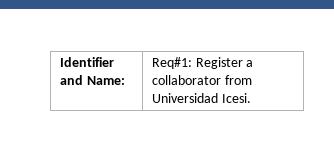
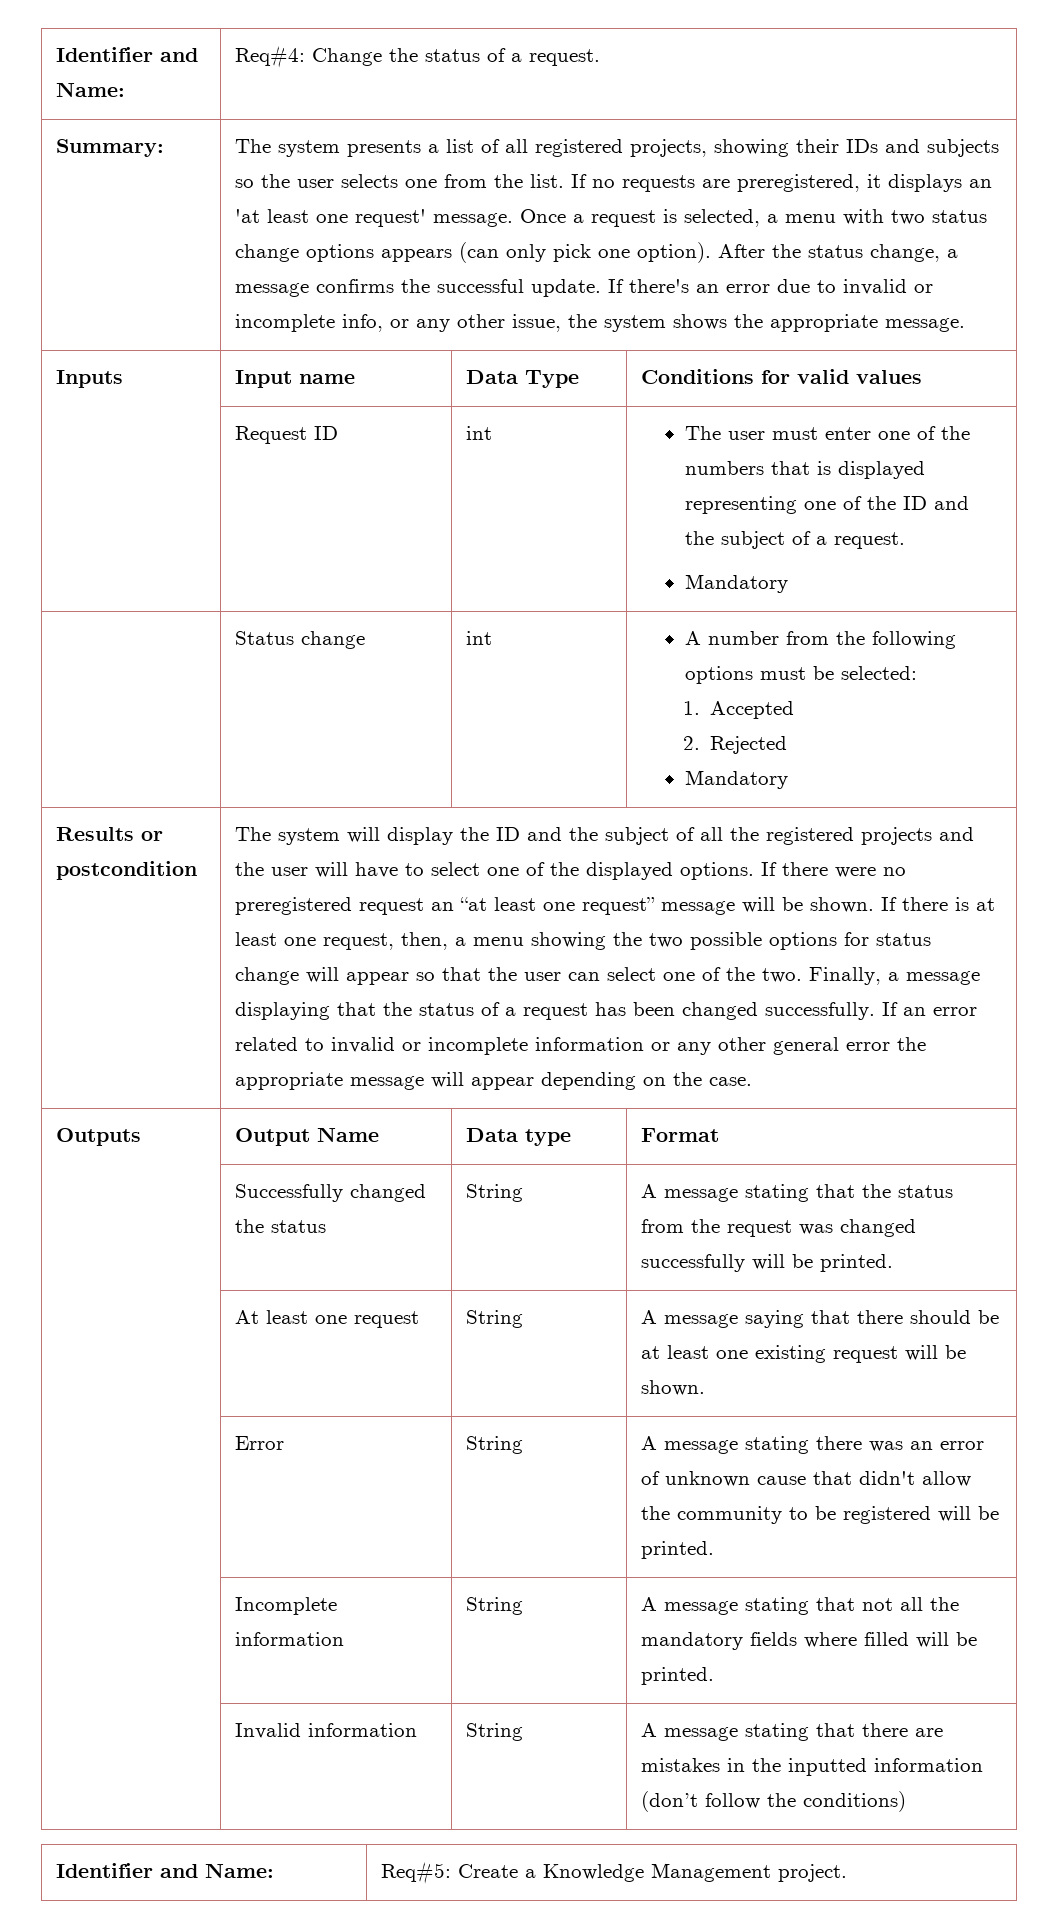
- Identifier and Name: | Req#1: Register a collaborator from Universidad Icesi.
+ Identifier and Name: | Req#4: Change the status of a request.
+ Summary: | The system presents a list of all registered projects, showing their IDs and subjects so the user selects one from the list. If no requests are preregistered, it displays an 'at least one request' message. Once a request is selected, a menu with two status change options appears (can only pick one option). After the status change, a message confirms the successful update. If there's an error due to invalid or incomplete info, or any other issue, the system shows the appropriate message.
+ Inputs | Input name | Data Type | Conditions for valid values
+ | Request ID | int | The user must enter one of the numbers that is displayed representing one of the ID and the subject of a request.
+ Mandatory
+ | Status change | int | A number from the following options must be selected:
+ 1. Accepted
+ 2. Rejected
+ Mandatory
+ Results or postcondition | The system will display the ID and the subject of all the registered projects and the user will have to select one of the displayed options. If there were no preregistered request an “at least one request” message will be shown. If there is at least one request, then, a menu showing the two possible options for status change will appear so that the user can select one of the two. Finally, a message displaying that the status of a request has been changed successfully. If an error related to invalid or incomplete information or any other general error the appropriate message will appear depending on the case.
+ Outputs | Output Name | Data type | Format
+ | Successfully changed the status | String | A message stating that the status from the request was changed successfully will be printed.
+ | At least one request | String | A message saying that there should be at least one existing request will be shown.
+ | Error | String | A message stating there was an error of unknown cause that didn't allow the community to be registered will be printed.
+ | Incomplete information | String | A message stating that not all the mandatory fields where filled will be printed.
+ | Invalid information | String | A message stating that there are mistakes in the inputted information (don’t follow the conditions)
+ Identifier and Name: | Req#5: Create a Knowledge Management project.

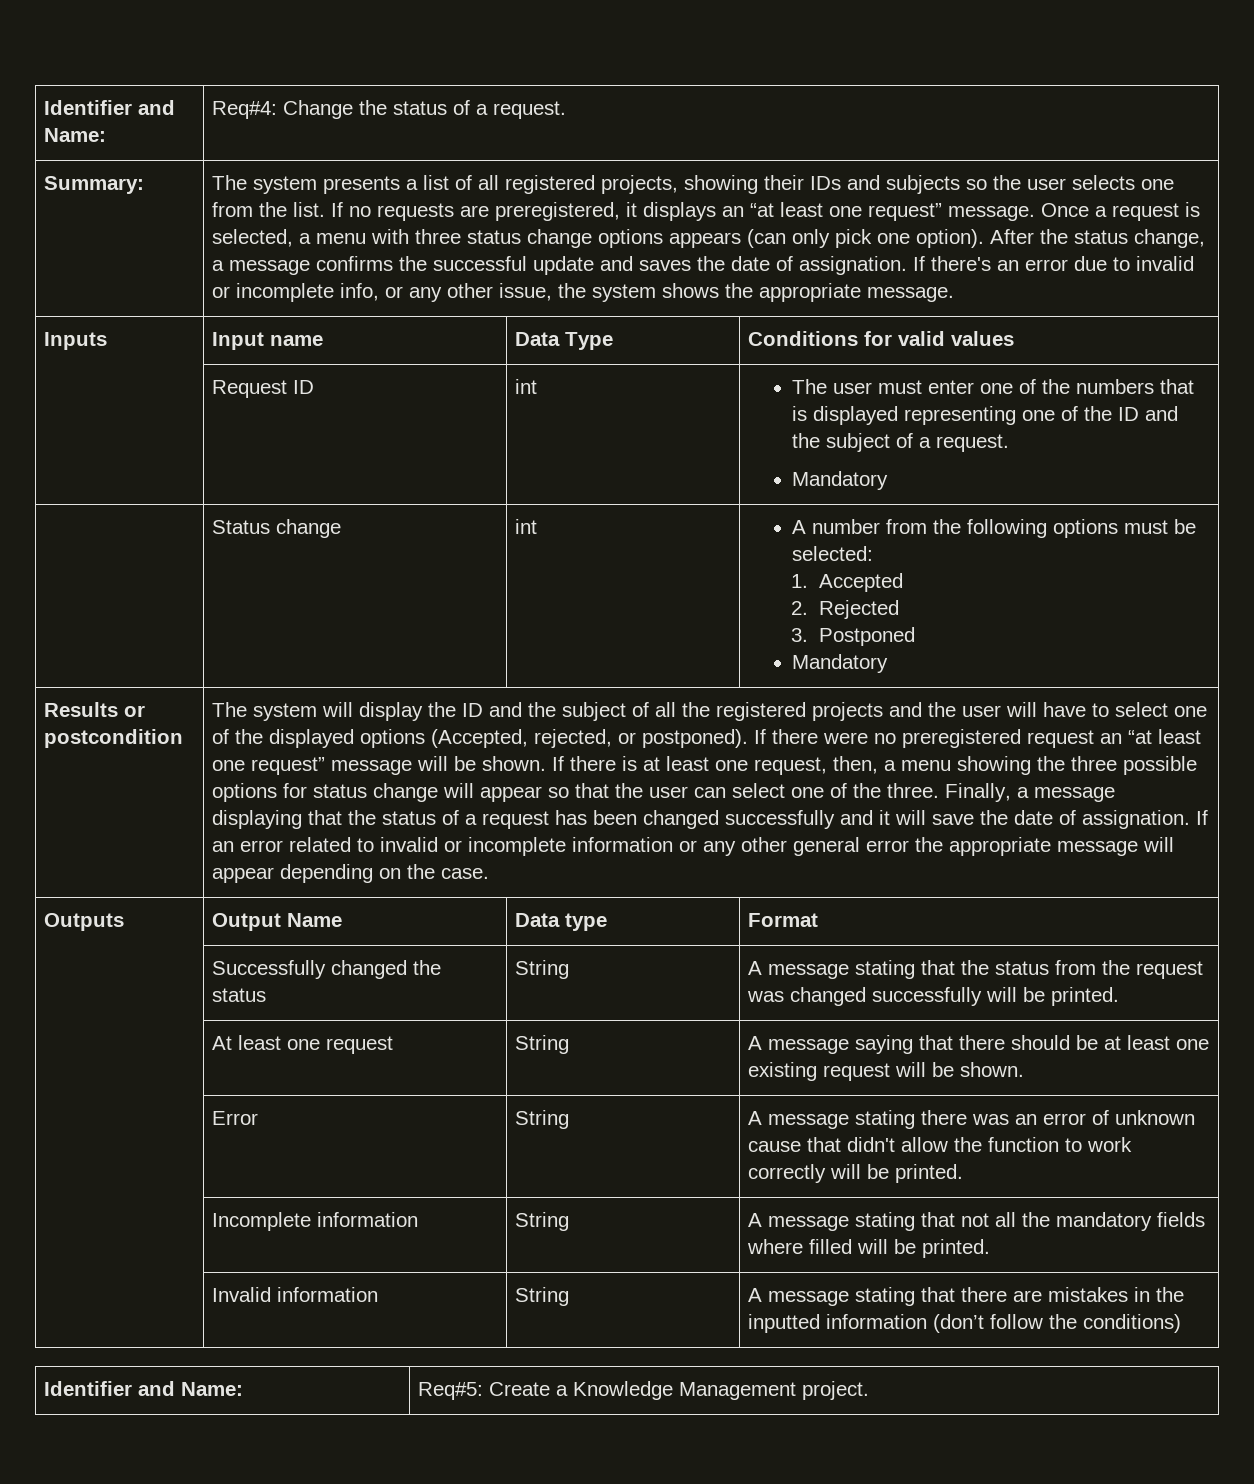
- If no requests are preregistered, it displays an 'at least one request' message.
+ If no requests are preregistered, it displays an “at least one request” message.
- Once a request is selected, a menu with two status change options appears (can only pick one option).
+ Once a request is selected, a menu with three status change options appears (can only pick one option).
- After the status change, a message confirms the successful update.
+ After the status change, a message confirms the successful update and saves the date of assignation.
  | Status change | int | A number from the following options must be selected:
  1. Accepted
  2. Rejected
+ 3. Postponed
- The system will display the ID and the subject of all the registered projects and the user will have to select one of the displayed options.
+ The system will display the ID and the subject of all the registered projects and the user will have to select one of the displayed options (Accepted, rejected, or postponed).
- If there is at least one request, then, a menu showing the two possible options for status change will appear so that the user can select one of the two.
+ If there is at least one request, then, a menu showing the three possible options for status change will appear so that the user can select one of the three.
- Finally, a message displaying that the status of a request has been changed successfully.
+ Finally, a message displaying that the status of a request has been changed successfully and it will save the date of assignation.
- | Error | String | A message stating there was an error of unknown cause that didn't allow the community to be registered will be printed.
+ | Error | String | A message stating there was an error of unknown cause that didn't allow the function to work correctly will be printed.

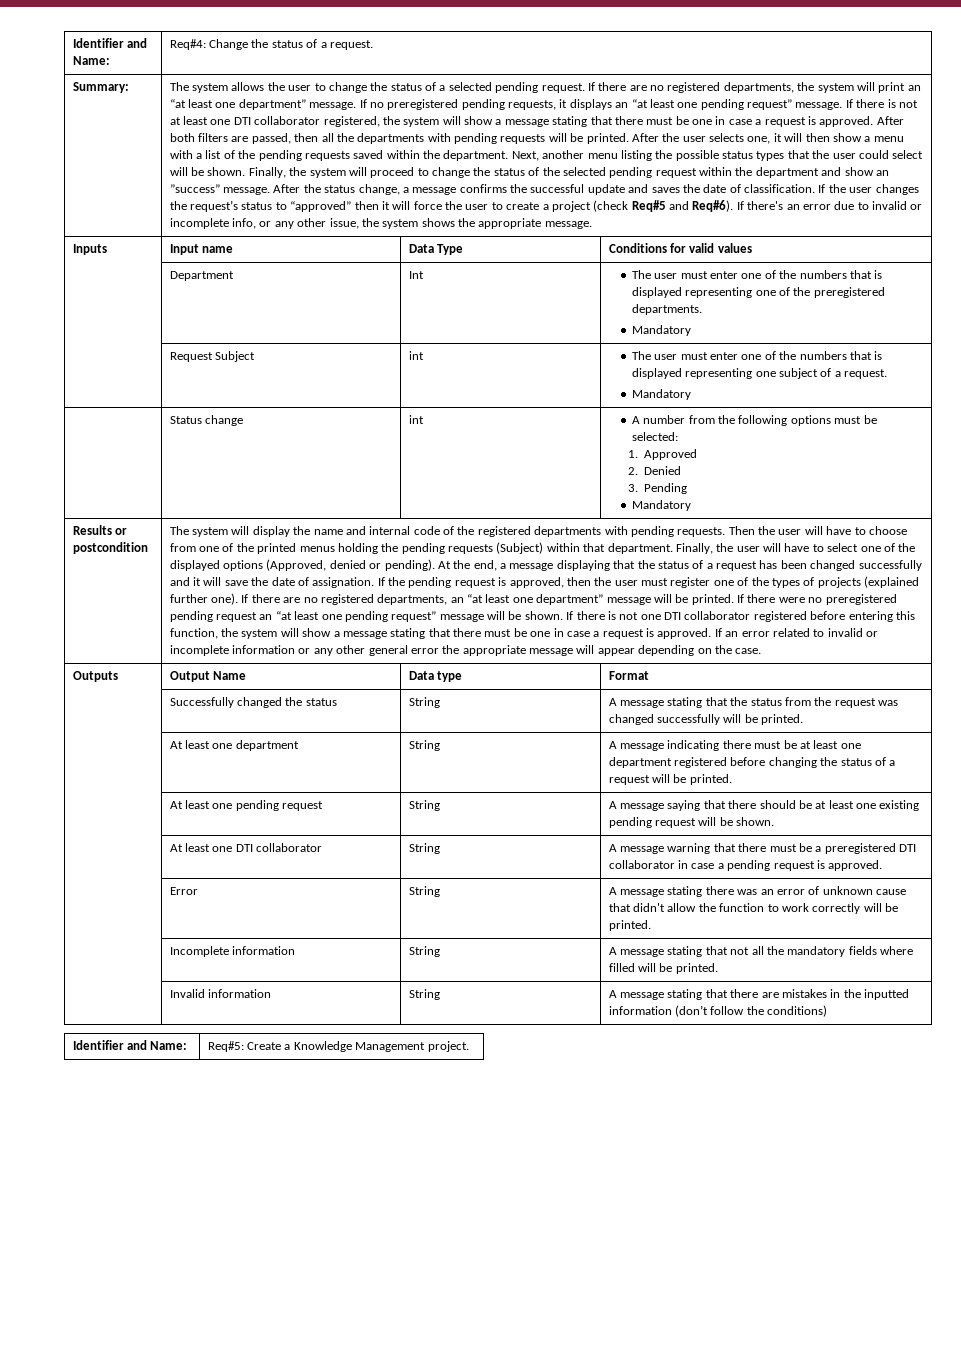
- The system presents a list of all registered projects, showing their IDs and subjects so the user selects one from the list. If no requests are preregistered, it displays an “at least one request” message.
+ The system allows the user to change the status of a selected pending request. If there are no registered departments, the system will print an “at least one department” message. If no preregistered pending requests, it displays an “at least one pending request” message.
- Once a request is selected, a menu with three status change options appears (can only pick one option).
+ If there is not at least one DTI collaborator registered, the system will show a message stating that there must be one in case a request is approved. After both filters are passed, then all the departments with pending requests will be printed. After the user selects one, it will then show a menu with a list of the pending requests saved within the department. Next, another menu listing the possible status types that the user could select will be shown. Finally, the system will proceed to change the status of the selected pending request within the department and show an ”success” message.
- After the status change, a message confirms the successful update and saves the date of assignation.
+ After the status change, a message confirms the successful update and saves the date of classification. If the user changes the request’s status to “approved” then it will force the user to create a project (check Req#5 and Req#6).
+ | Department | Int | The user must enter one of the numbers that is displayed representing one of the preregistered departments.
+ Mandatory
- | Request ID | int | The user must enter one of the numbers that is displayed representing one of the ID and the subject of a request.
+ | Request Subject | int | The user must enter one of the numbers that is displayed representing one subject of a request.
  | Status change | int | A number from the following options must be selected:
- 1. Accepted
- 2. Rejected
- 3. Postponed
+ 1. Approved
+ 2. Denied
+ 3. Pending
- The system will display the ID and the subject of all the registered projects and the user will have to select one of the displayed options (Accepted, rejected, or postponed). If there were no preregistered request an “at least one request” message will be shown. If there is at least one request, then, a menu showing the three possible options for status change will appear so that the user can select one of the three. Finally, a message displaying that the status of a request has been changed successfully and it will save the date of assignation.
+ The system will display the name and internal code of the registered departments with pending requests. Then the user will have to choose from one of the printed menus holding the pending requests (Subject) within that department. Finally, the user will have to select one of the displayed options (Approved, denied or pending). At the end, a message displaying that the status of a request has been changed successfully and it will save the date of assignation.
- If an error related to invalid or incomplete information or any other general error the appropriate message will appear depending on the case.
+ If the pending request is approved, then the user must register one of the types of projects (explained further one). If there are no registered departments, an “at least one department” message will be printed. If there were no preregistered pending request an “at least one pending request” message will be shown. If there is not one DTI collaborator registered before entering this function, the system will show a message stating that there must be one in case a request is approved. If an error related to invalid or incomplete information or any other general error the appropriate message will appear depending on the case.
- | At least one request | String | A message saying that there should be at least one existing request will be shown.
+ | At least one department | String | A message indicating there must be at least one department registered before changing the status of a request will be printed.
+ | At least one pending request | String | A message saying that there should be at least one existing pending request will be shown.
+ | At least one DTI collaborator | String | A message warning that there must be a preregistered DTI collaborator in case a pending request is approved.

